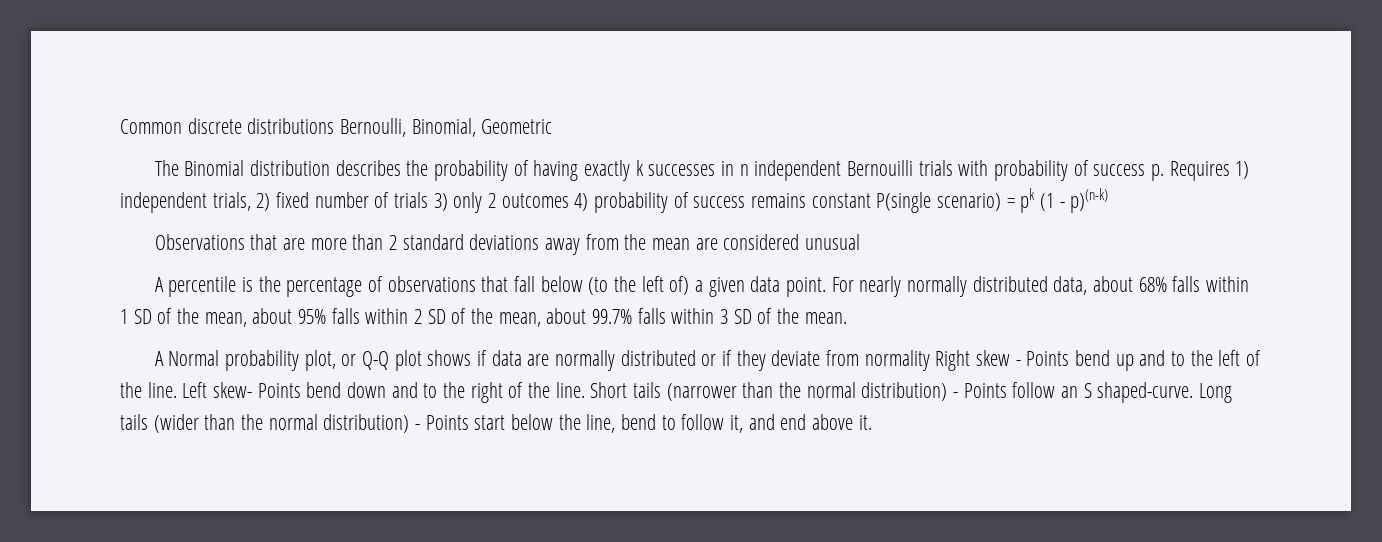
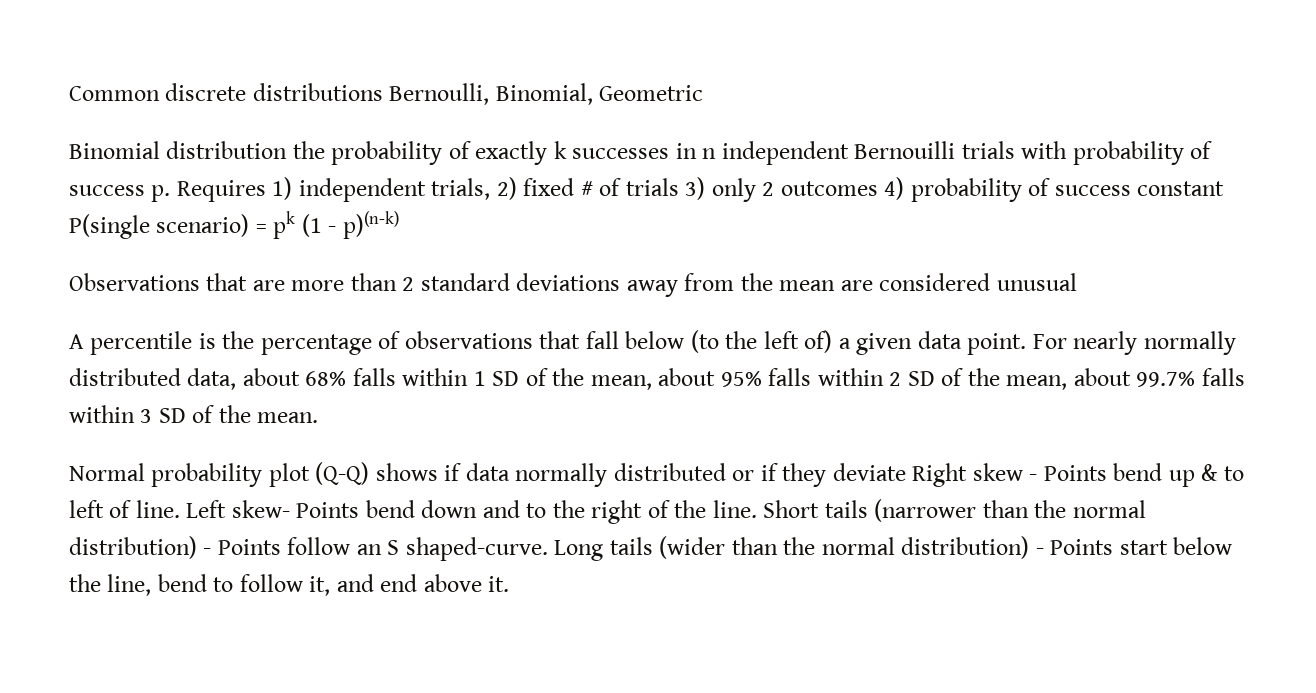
- The Binomial distribution describes the probability of having exactly k successes in n independent Bernouilli trials with probability of success p. Requires 1) independent trials, 2) fixed number of trials 3) only 2 outcomes 4) probability of success remains constant P(single scenario) = pk (1 - p)(n-k)
+ Binomial distribution the probability of exactly k successes in n independent Bernouilli trials with probability of success p. Requires 1) independent trials, 2) fixed # of trials 3) only 2 outcomes 4) probability of success constant P(single scenario) = pk (1 - p)(n-k)
- A Normal probability plot, or Q-Q plot shows if data are normally distributed or if they deviate from normality Right skew - Points bend up and to the left of the line.
+ Normal probability plot (Q-Q) shows if data normally distributed or if they deviate Right skew - Points bend up & to left of line.

